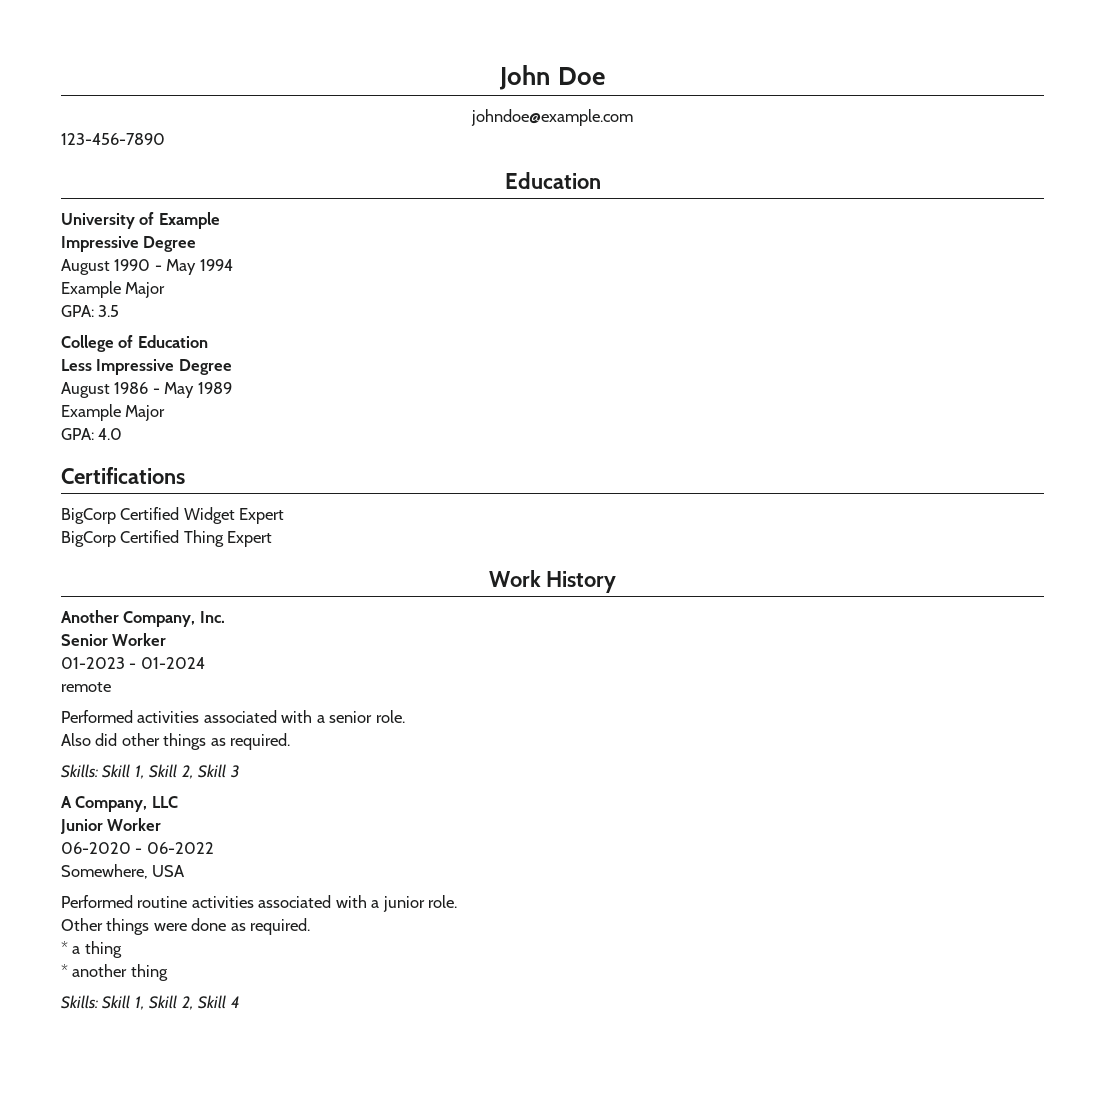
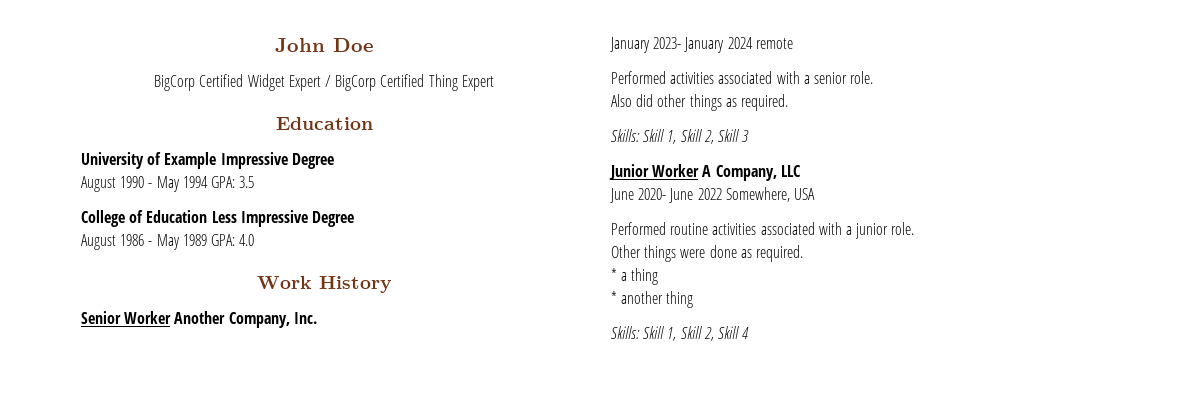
- johndoe@example.com
- 123-456-7890
+ BigCorp Certified Widget Expert / BigCorp Certified Thing Expert
- University of Example
- Impressive Degree
+ University of Example Impressive Degree
- August 1990 - May 1994
- Example Major
- GPA: 3.5
+ August 1990 - May 1994 GPA: 3.5
- College of Education
- Less Impressive Degree
+ College of Education Less Impressive Degree
- August 1986 - May 1989
- Example Major
- GPA: 4.0
+ August 1986 - May 1989 GPA: 4.0
- Certifications
- BigCorp Certified Widget Expert
- BigCorp Certified Thing Expert
- Another Company, Inc.
+ Senior Worker Another Company, Inc.
- Senior Worker
- 01-2023 - 01-2024
- remote
+ January 2023- January 2024 remote
- A Company, LLC
+ Junior Worker A Company, LLC
- Junior Worker
- 06-2020 - 06-2022
- Somewhere, USA
+ June 2020- June 2022 Somewhere, USA

